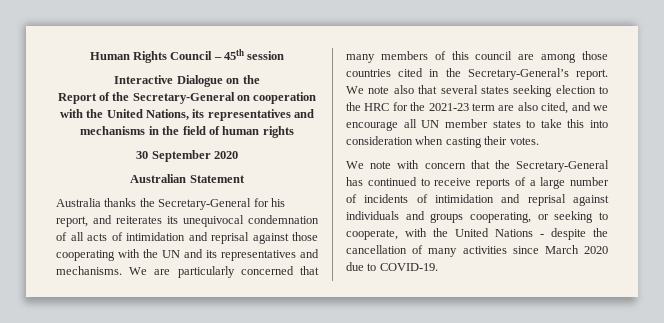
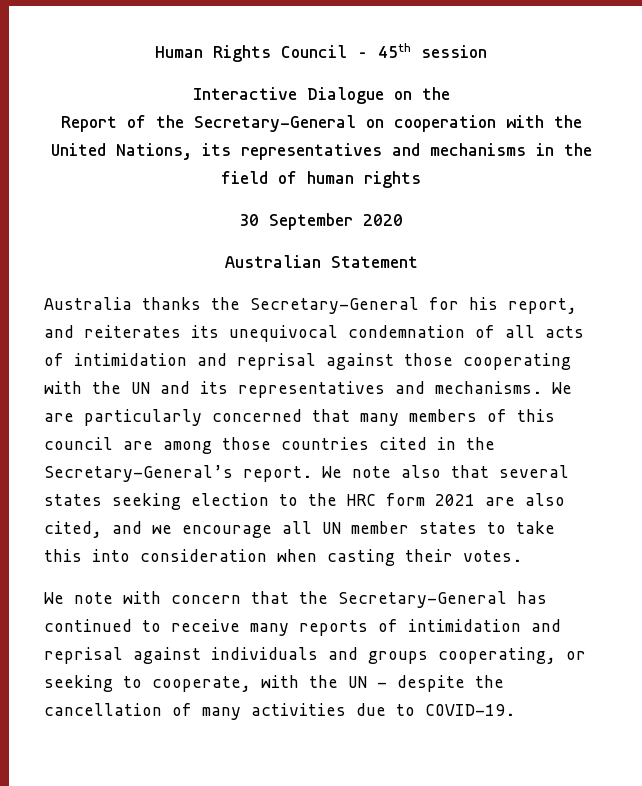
- We note also that several states seeking election to the HRC for the 2021-23 term are also cited, and we encourage all UN member states to take this into consideration when casting their votes.
+ We note also that several states seeking election to the HRC form 2021 are also cited, and we encourage all UN member states to take this into consideration when casting their votes.
- We note with concern that the Secretary-General has continued to receive reports of a large number of incidents of intimidation and reprisal against individuals and groups cooperating, or seeking to cooperate, with the United Nations - despite the cancellation of many activities since March 2020 due to COVID-19.
+ We note with concern that the Secretary-General has continued to receive many reports of intimidation and reprisal against individuals and groups cooperating, or seeking to cooperate, with the UN - despite the cancellation of many activities due to COVID-19.

